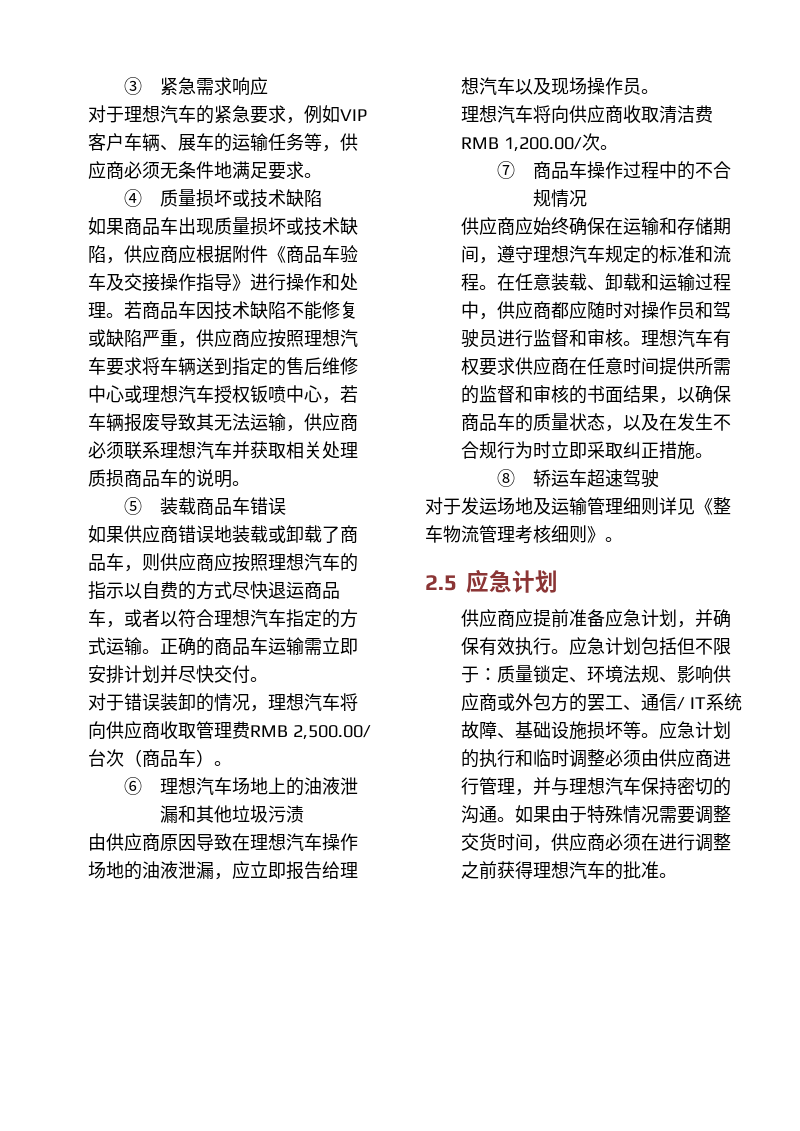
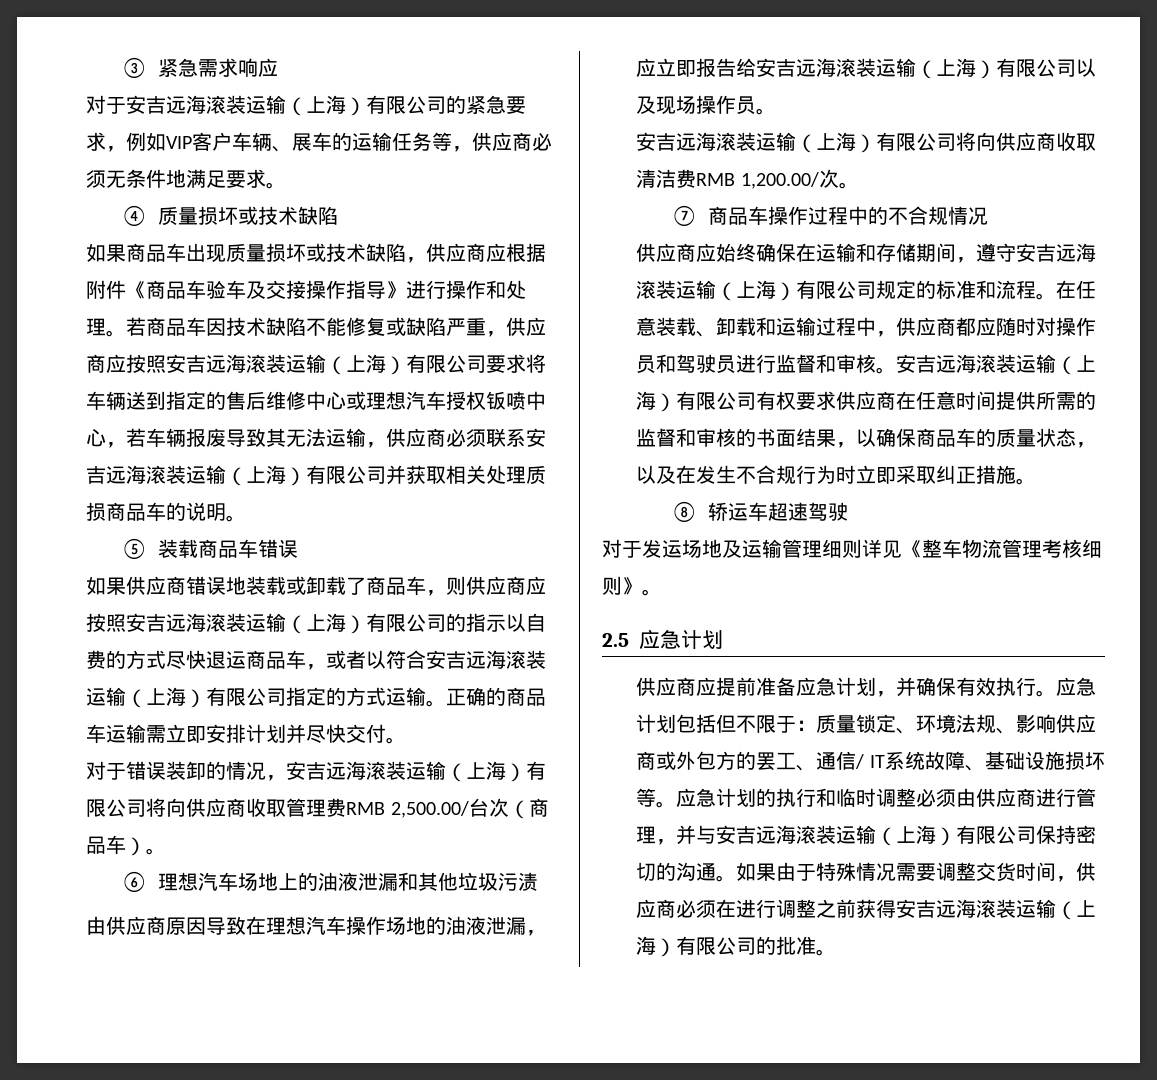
- 对于理想汽车的紧急要求，例如VIP客户车辆、展车的运输任务等，供应商必须无条件地满足要求。
+ 对于安吉远海滚装运输（上海）有限公司的紧急要求，例如VIP客户车辆、展车的运输任务等，供应商必须无条件地满足要求。
- 若商品车因技术缺陷不能修复或缺陷严重，供应商应按照理想汽车要求将车辆送到指定的售后维修中心或理想汽车授权钣喷中心，若车辆报废导致其无法运输，供应商必须联系理想汽车并获取相关处理质损商品车的说明。
+ 若商品车因技术缺陷不能修复或缺陷严重，供应商应按照安吉远海滚装运输（上海）有限公司要求将车辆送到指定的售后维修中心或理想汽车授权钣喷中心，若车辆报废导致其无法运输，供应商必须联系安吉远海滚装运输（上海）有限公司并获取相关处理质损商品车的说明。
- 如果供应商错误地装载或卸载了商品车，则供应商应按照理想汽车的指示以自费的方式尽快退运商品车，或者以符合理想汽车指定的方式运输。
+ 如果供应商错误地装载或卸载了商品车，则供应商应按照安吉远海滚装运输（上海）有限公司的指示以自费的方式尽快退运商品车，或者以符合安吉远海滚装运输（上海）有限公司指定的方式运输。
- 对于错误装卸的情况，理想汽车将向供应商收取管理费RMB 2,500.00/台次（商品车）。
+ 对于错误装卸的情况，安吉远海滚装运输（上海）有限公司将向供应商收取管理费RMB 2,500.00/台次（商品车）。
- 由供应商原因导致在理想汽车操作场地的油液泄漏，应立即报告给理想汽车以及现场操作员。
- 理想汽车将向供应商收取清洁费RMB 1,200.00/次。
+ 由供应商原因导致在理想汽车操作场地的油液泄漏，应立即报告给安吉远海滚装运输（上海）有限公司以及现场操作员。
+ 安吉远海滚装运输（上海）有限公司将向供应商收取清洁费RMB 1,200.00/次。
- 供应商应始终确保在运输和存储期间，遵守理想汽车规定的标准和流程。
+ 供应商应始终确保在运输和存储期间，遵守安吉远海滚装运输（上海）有限公司规定的标准和流程。
- 理想汽车有权要求供应商在任意时间提供所需的监督和审核的书面结果，以确保商品车的质量状态，以及在发生不合规行为时立即采取纠正措施。
+ 安吉远海滚装运输（上海）有限公司有权要求供应商在任意时间提供所需的监督和审核的书面结果，以确保商品车的质量状态，以及在发生不合规行为时立即采取纠正措施。
- 应急计划的执行和临时调整必须由供应商进行管理，并与理想汽车保持密切的沟通。
+ 应急计划的执行和临时调整必须由供应商进行管理，并与安吉远海滚装运输（上海）有限公司保持密切的沟通。
- 如果由于特殊情况需要调整交货时间，供应商必须在进行调整之前获得理想汽车的批准。
+ 如果由于特殊情况需要调整交货时间，供应商必须在进行调整之前获得安吉远海滚装运输（上海）有限公司的批准。

